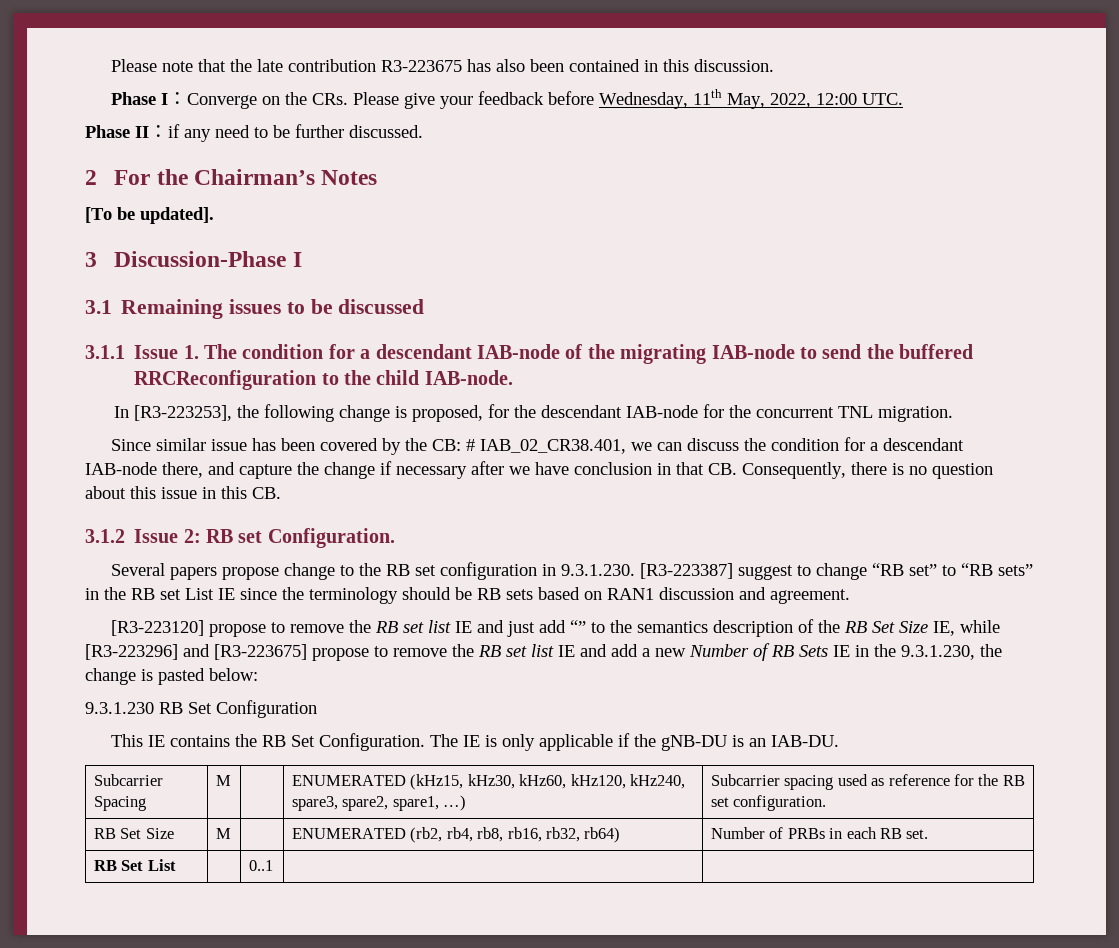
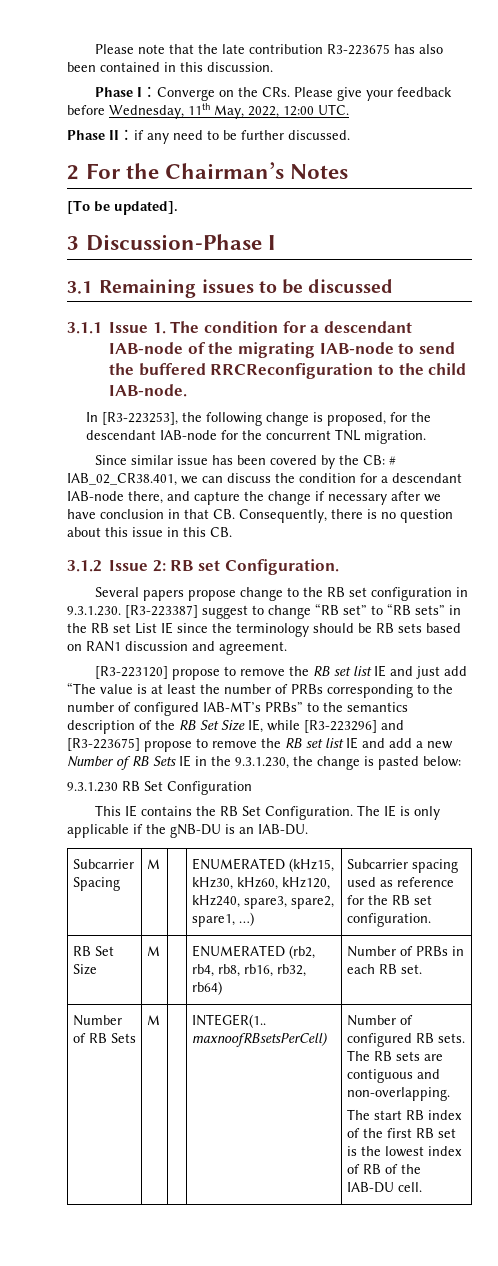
- [R3-223120] propose to remove the RB set list IE and just add “” to the semantics description of the RB Set Size IE, while [R3-223296] and [R3-223675] propose to remove the RB set list IE and add a new Number of RB Sets IE in the 9.3.1.230, the change is pasted below:
+ [R3-223120] propose to remove the RB set list IE and just add “The value is at least the number of PRBs corresponding to the number of configured IAB-MT’s PRBs” to the semantics description of the RB Set Size IE, while [R3-223296] and [R3-223675] propose to remove the RB set list IE and add a new Number of RB Sets IE in the 9.3.1.230, the change is pasted below:
- RB Set List | | 0..1 | |
+ Number of RB Sets | M | | INTEGER(1.. maxnoofRBsetsPerCell) | Number of configured RB sets. The RB sets are contiguous and non-overlapping.
+ The start RB index of the first RB set is the lowest index of RB of the IAB-DU cell.

